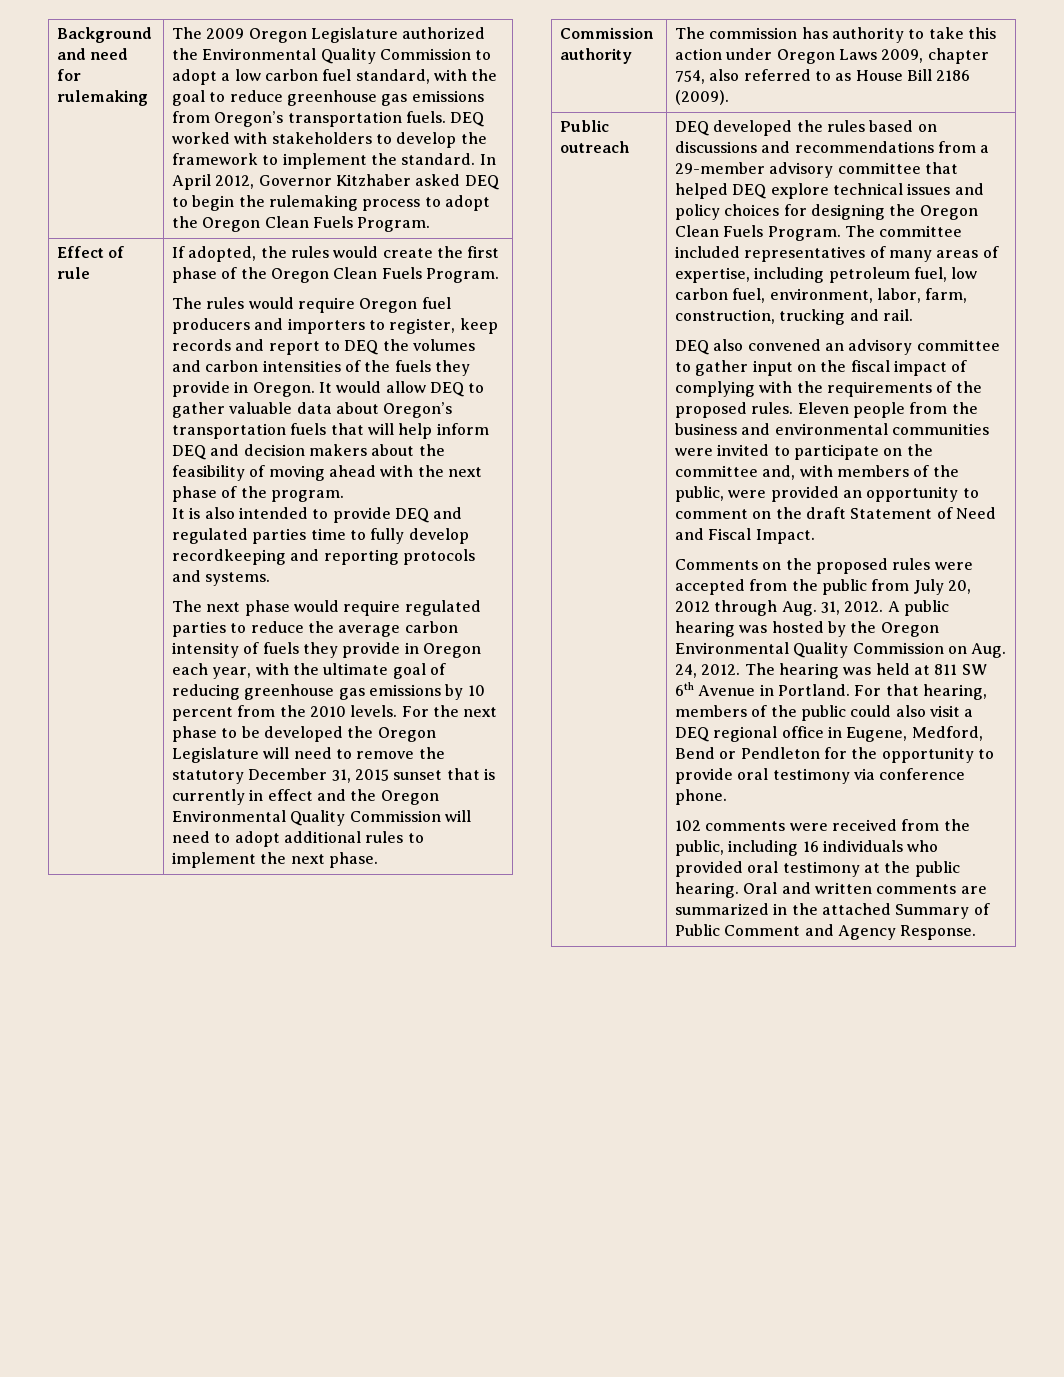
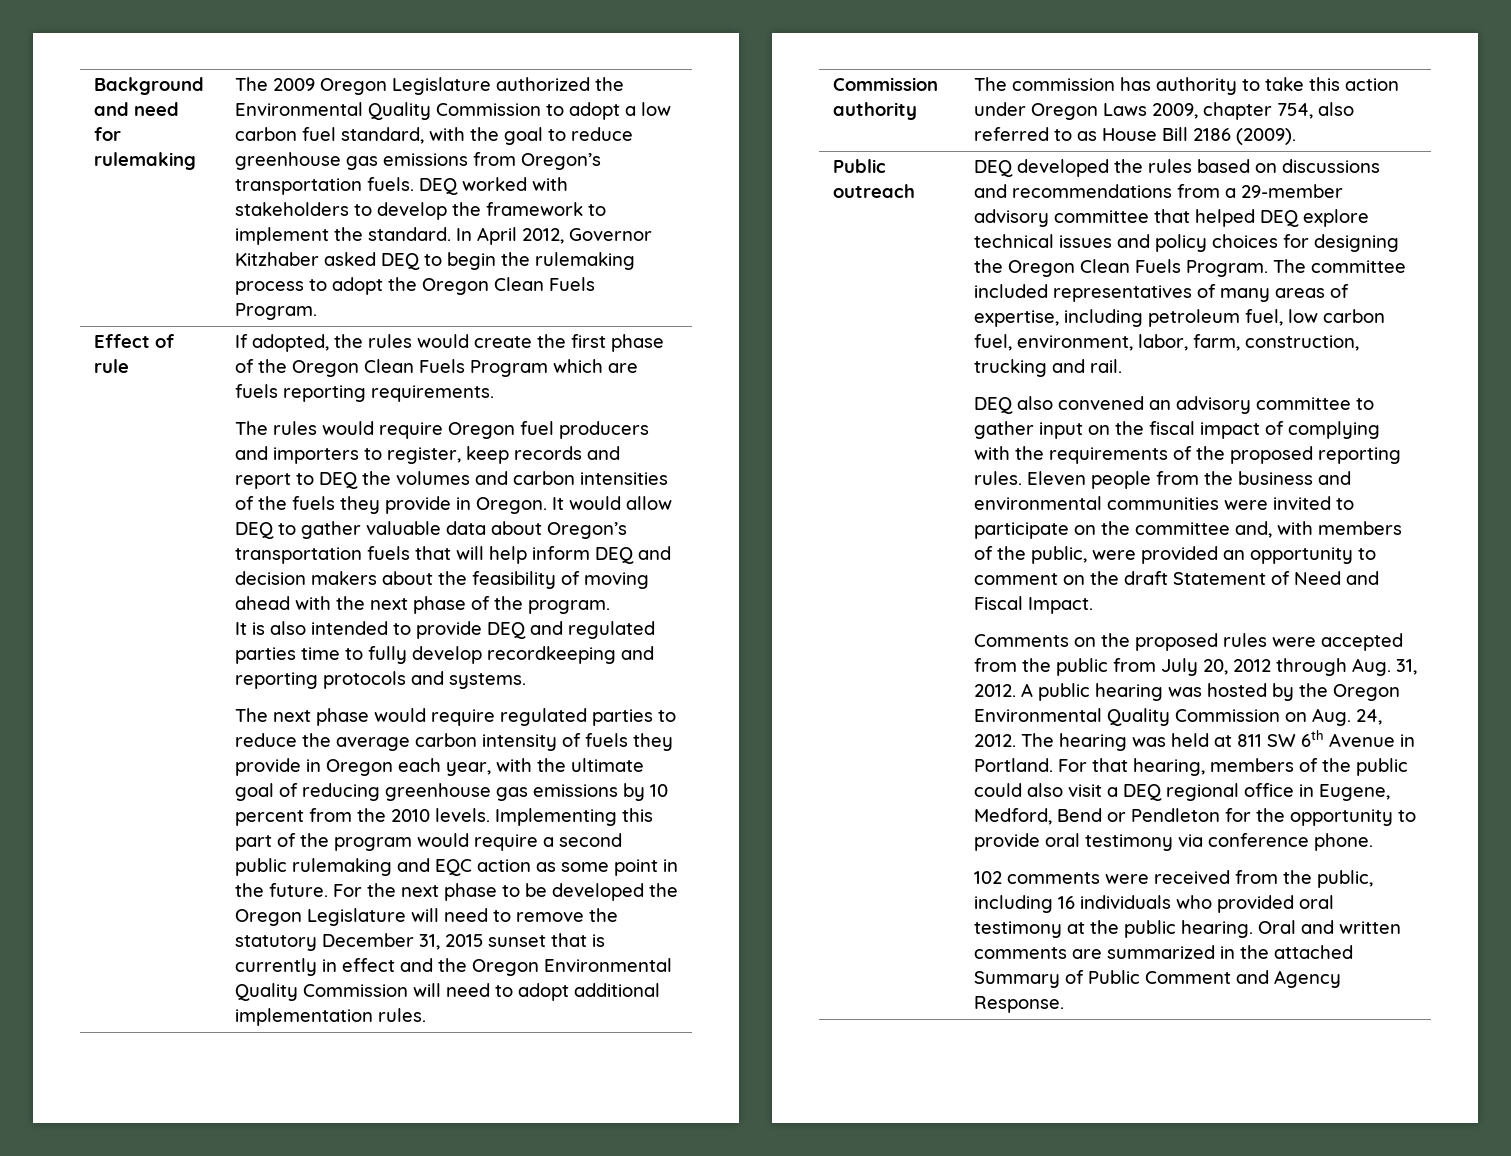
- If adopted, the rules would create the first phase of the Oregon Clean Fuels Program.
+ If adopted, the rules would create the first phase of the Oregon Clean Fuels Program which are fuels reporting requirements.
+ Implementing this part of the program would require a second public rulemaking and EQC action as some point in the future.
- For the next phase to be developed the Oregon Legislature will need to remove the statutory December 31, 2015 sunset that is currently in effect and the Oregon Environmental Quality Commission will need to adopt additional rules to implement the next phase.
+ For the next phase to be developed the Oregon Legislature will need to remove the statutory December 31, 2015 sunset that is currently in effect and the Oregon Environmental Quality Commission will need to adopt additional implementation rules.
- DEQ also convened an advisory committee to gather input on the fiscal impact of complying with the requirements of the proposed rules.
+ DEQ also convened an advisory committee to gather input on the fiscal impact of complying with the requirements of the proposed reporting rules.

